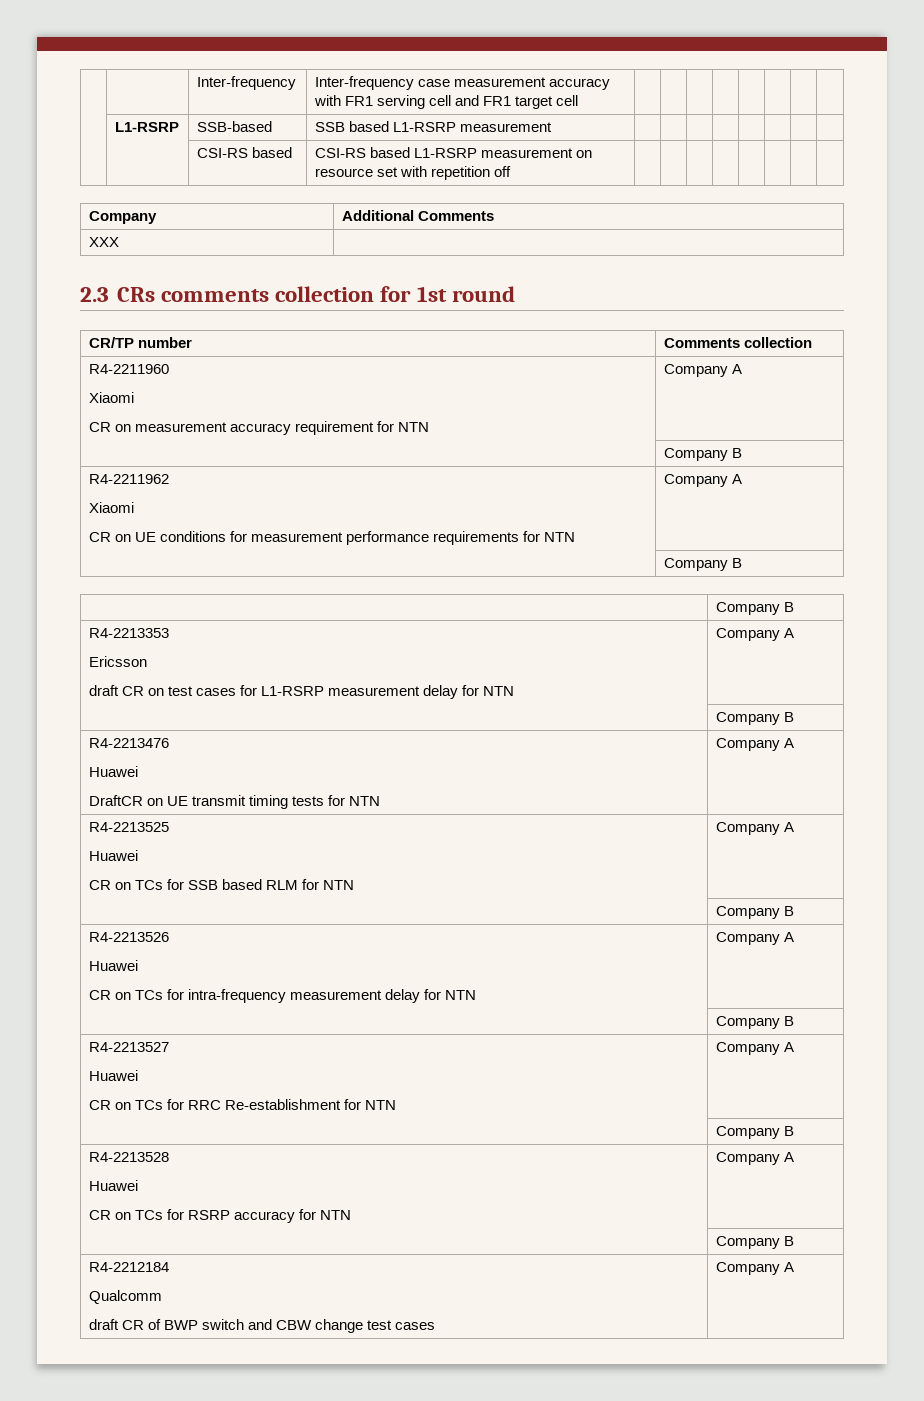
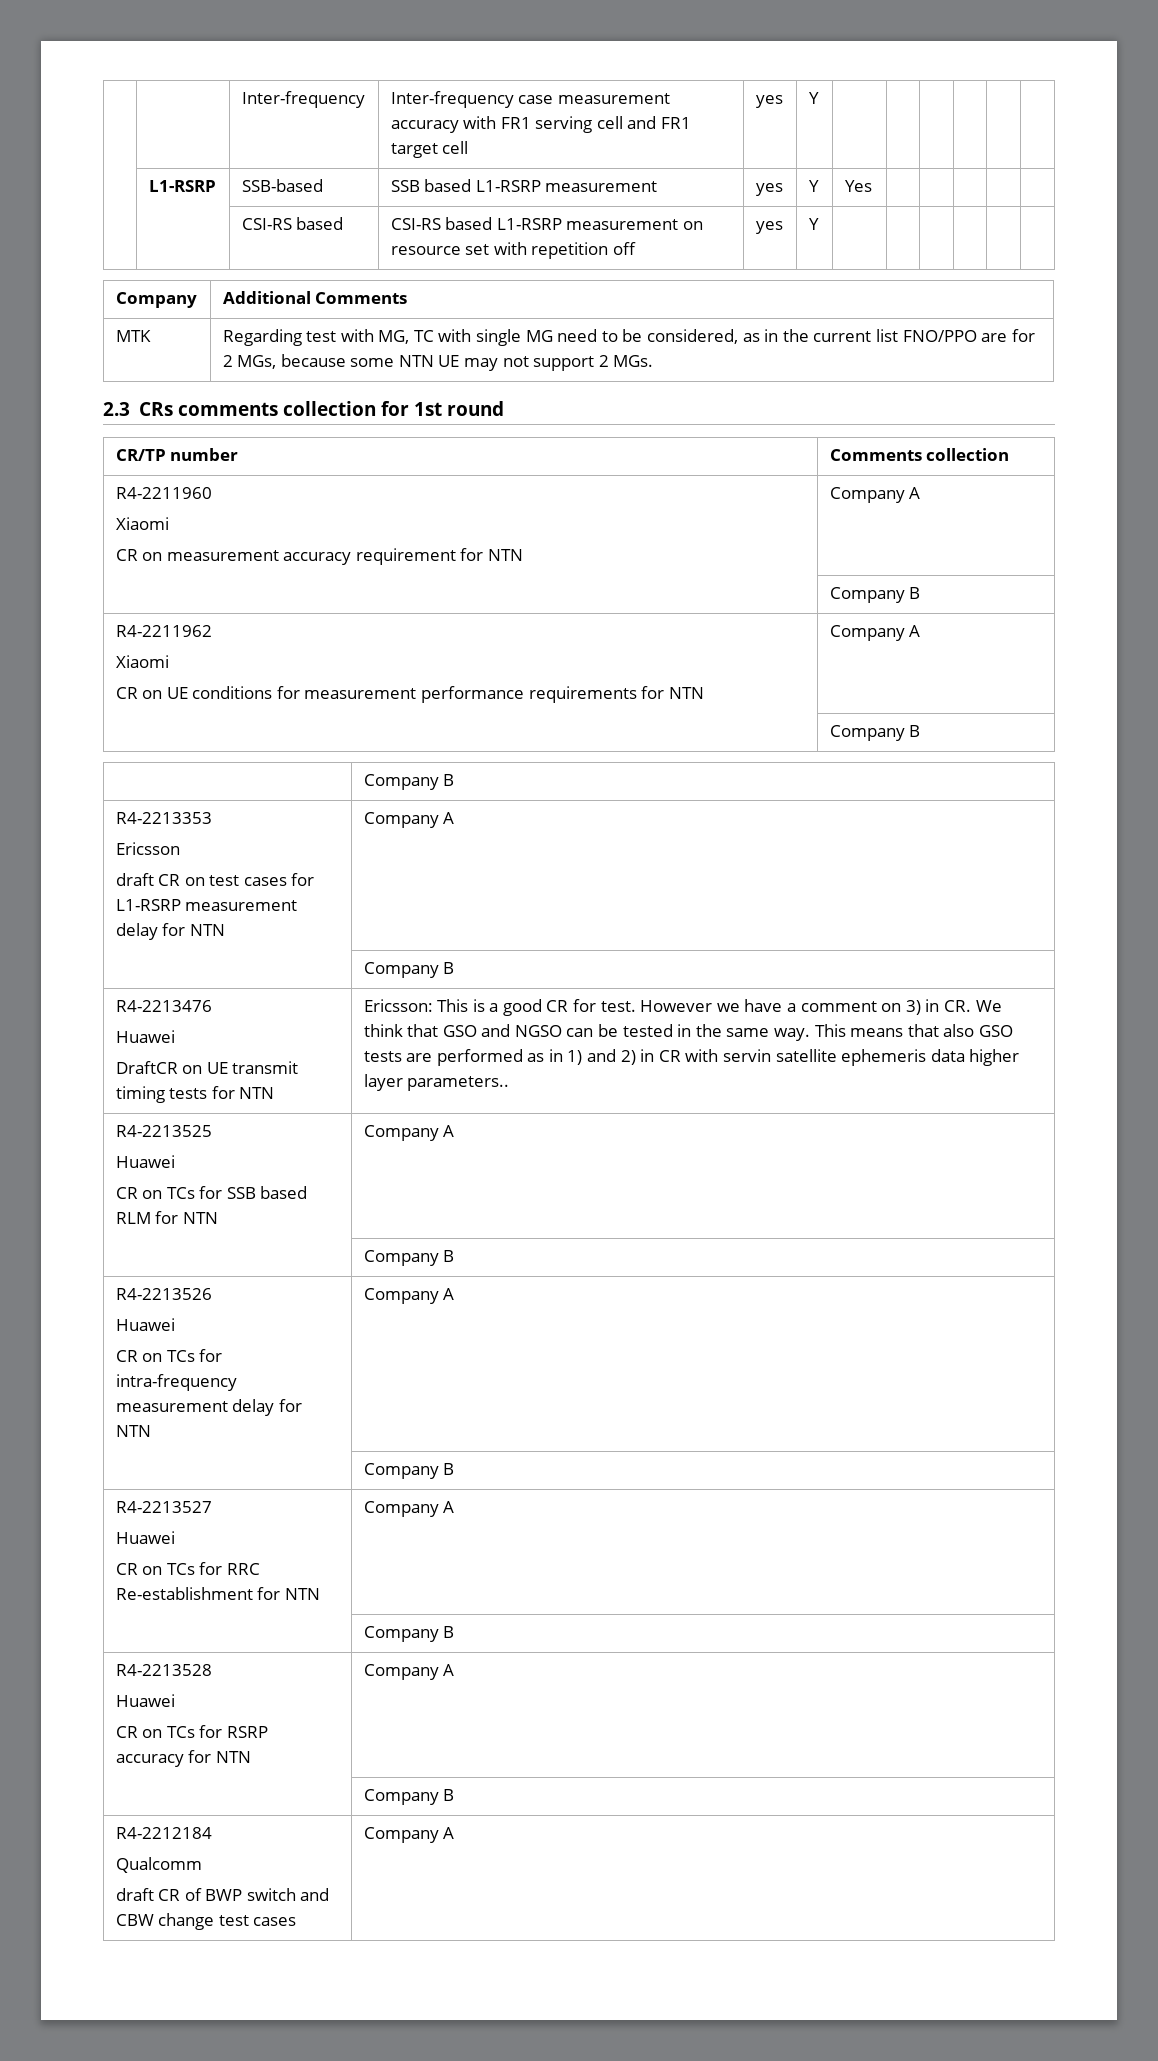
- | | Inter-frequency | Inter-frequency case measurement accuracy with FR1 serving cell and FR1 target cell | | | | | | | |
+ | | Inter-frequency | Inter-frequency case measurement accuracy with FR1 serving cell and FR1 target cell | yes | Y | | | | | |
- | L1-RSRP | SSB-based | SSB based L1-RSRP measurement | | | | | | | |
+ | L1-RSRP | SSB-based | SSB based L1-RSRP measurement | yes | Y | Yes | | | | |
- | | CSI-RS based | CSI-RS based L1-RSRP measurement on resource set with repetition off | | | | | | | |
+ | | CSI-RS based | CSI-RS based L1-RSRP measurement on resource set with repetition off | yes | Y | | | | | |
- XXX |
+ MTK | Regarding test with MG, TC with single MG need to be considered, as in the current list FNO/PPO are for 2 MGs, because some NTN UE may not support 2 MGs.
- DraftCR on UE transmit timing tests for NTN | Company A
+ DraftCR on UE transmit timing tests for NTN | Ericsson: This is a good CR for test. However we have a comment on 3) in CR. We think that GSO and NGSO can be tested in the same way. This means that also GSO tests are performed as in 1) and 2) in CR with servin satellite ephemeris data higher layer parameters..

